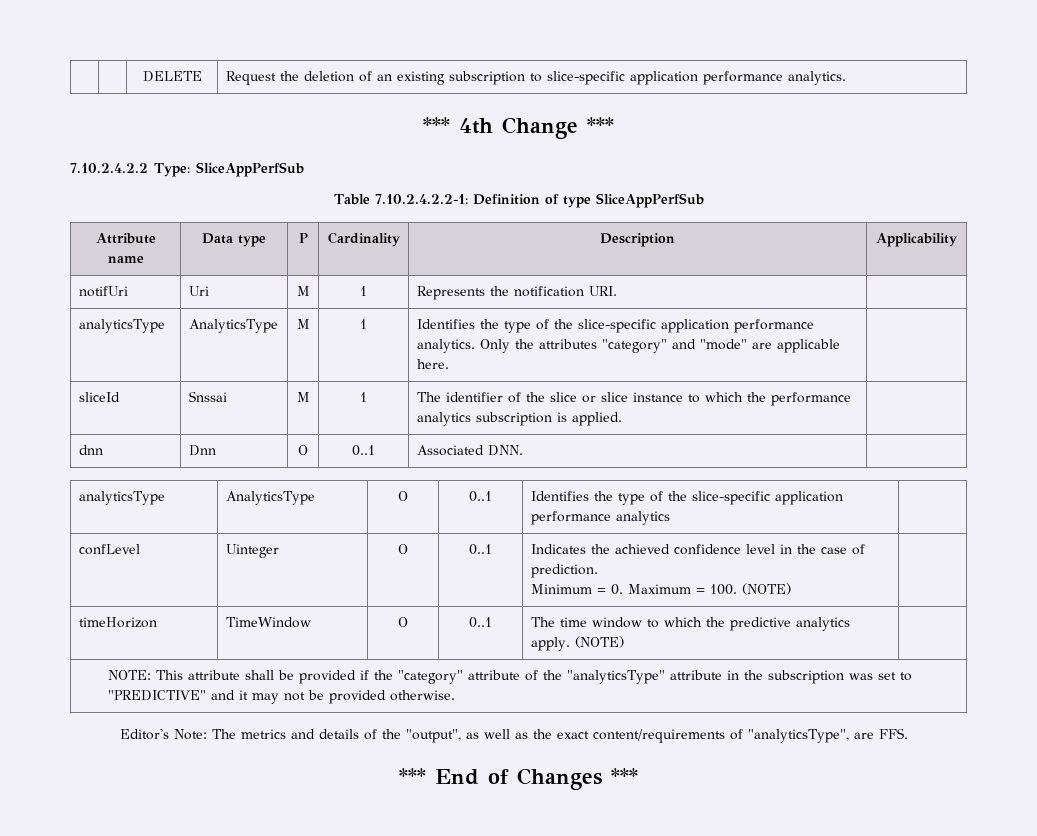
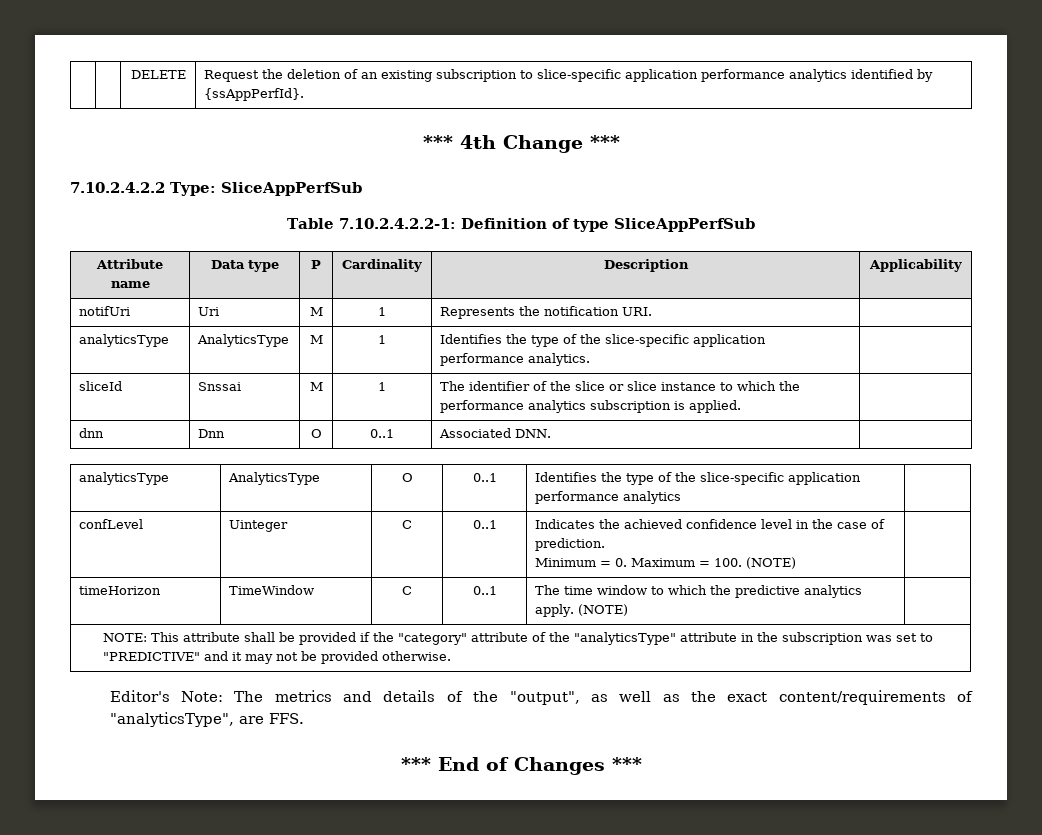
- | | DELETE | Request the deletion of an existing subscription to slice-specific application performance analytics.
+ | | DELETE | Request the deletion of an existing subscription to slice-specific application performance analytics identified by {ssAppPerfId}.
- analyticsType | AnalyticsType | M | 1 | Identifies the type of the slice-specific application performance analytics. Only the attributes "category" and "mode" are applicable here. |
+ analyticsType | AnalyticsType | M | 1 | Identifies the type of the slice-specific application performance analytics. |
- confLevel | Uinteger | O | 0..1 | Indicates the achieved confidence level in the case of prediction.
+ confLevel | Uinteger | C | 0..1 | Indicates the achieved confidence level in the case of prediction.
- timeHorizon | TimeWindow | O | 0..1 | The time window to which the predictive analytics apply. (NOTE) |
+ timeHorizon | TimeWindow | C | 0..1 | The time window to which the predictive analytics apply. (NOTE) |

